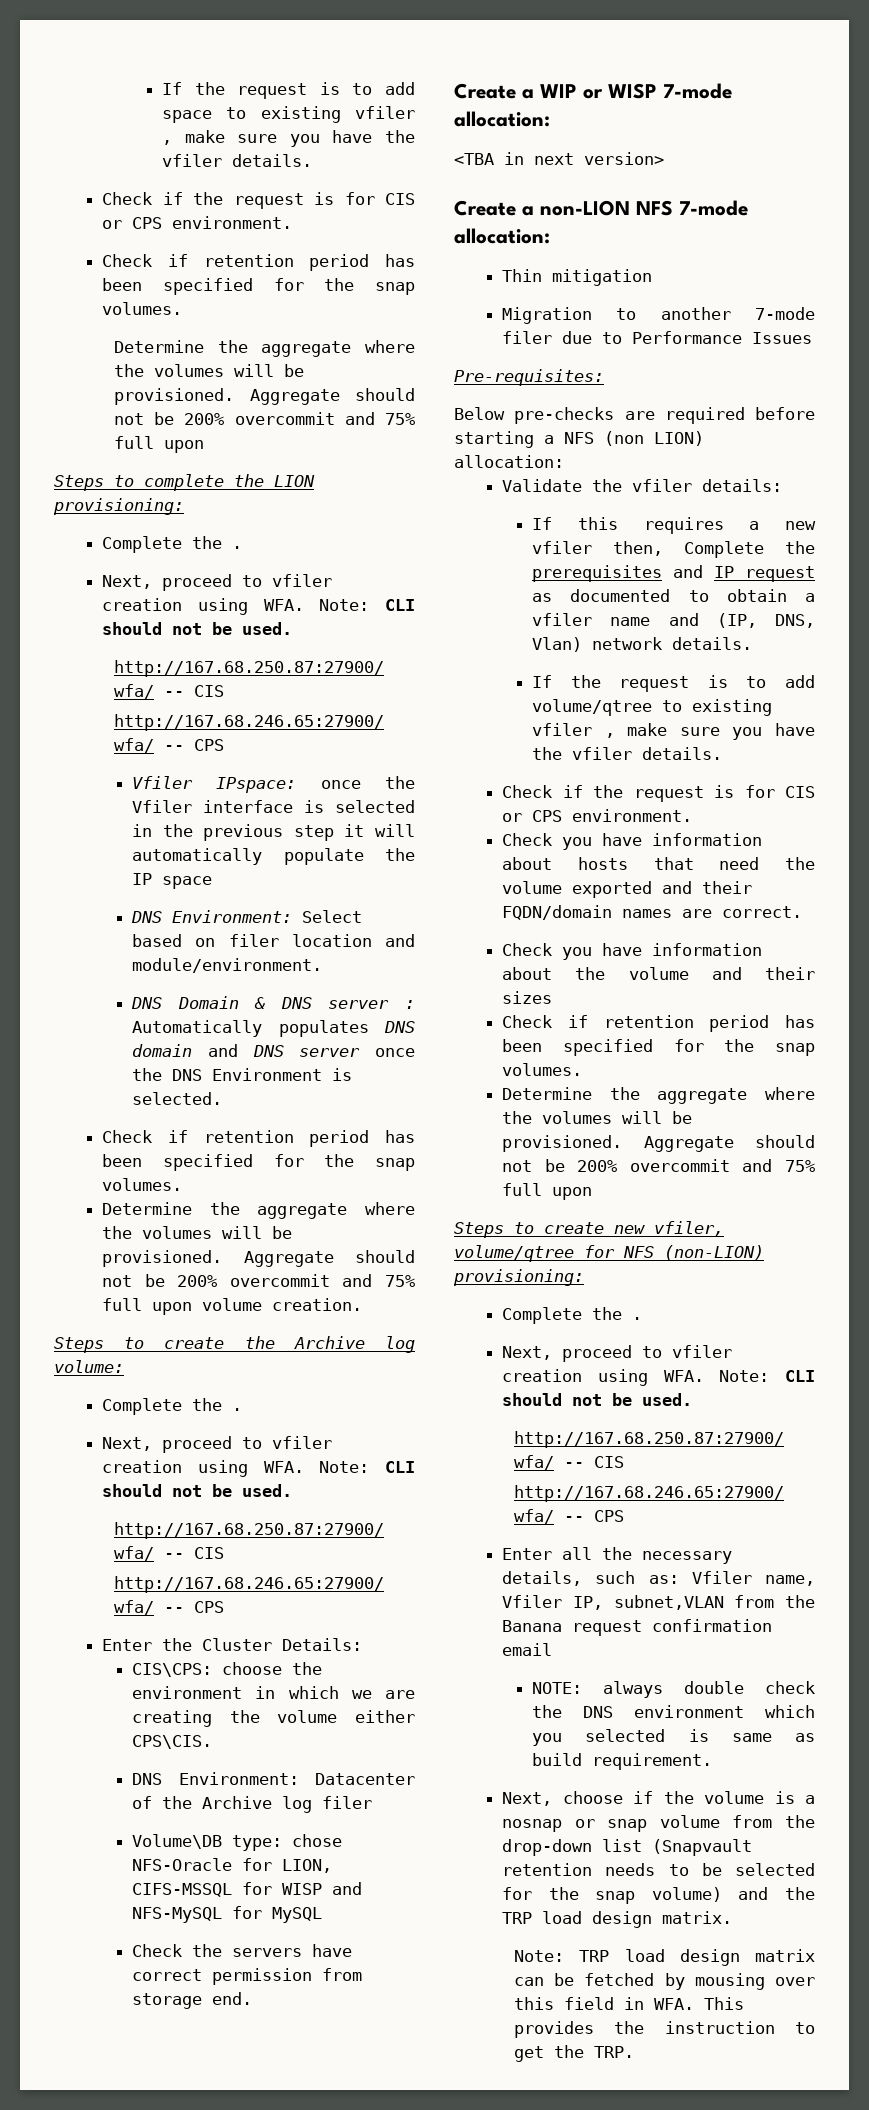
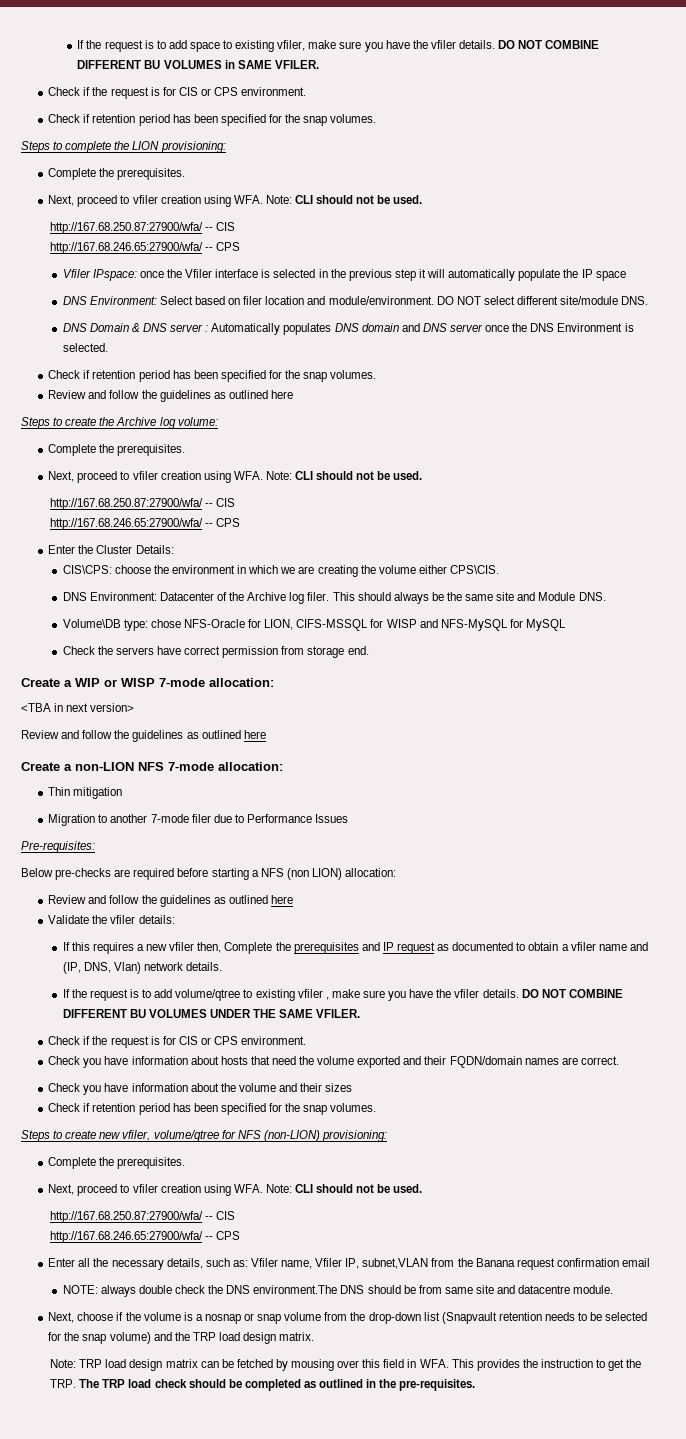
- If the request is to add space to existing vfiler , make sure you have the vfiler details.
+ If the request is to add space to existing vfiler, make sure you have the vfiler details. DO NOT COMBINE DIFFERENT BU VOLUMES in SAME VFILER.
  Check if the request is for CIS or CPS environment.
  Check if retention period has been specified for the snap volumes.
- Determine the aggregate where the volumes will be provisioned. Aggregate should not be 200% overcommit and 75% full upon
  Steps to complete the LION provisioning:
- Complete the .
+ Complete the prerequisites.
+ DO NOT select different site/module DNS.
  DNS Domain & DNS server : Automatically populates DNS domain and DNS server once the DNS Environment is selected.
  Check if retention period has been specified for the snap volumes.
- Determine the aggregate where the volumes will be provisioned. Aggregate should not be 200% overcommit and 75% full upon volume creation.
+ Review and follow the guidelines as outlined here
  Steps to create the Archive log volume:
- Complete the .
+ Complete the prerequisites.
- DNS Environment: Datacenter of the Archive log filer
+ DNS Environment: Datacenter of the Archive log filer. This should always be the same site and Module DNS.
  <TBA in next version>
+ Review and follow the guidelines as outlined here
  Below pre-checks are required before starting a NFS (non LION) allocation:
+ Review and follow the guidelines as outlined here
+ DO NOT COMBINE DIFFERENT BU VOLUMES UNDER THE SAME VFILER.
  Check you have information about the volume and their sizes
  Check if retention period has been specified for the snap volumes.
- Determine the aggregate where the volumes will be provisioned. Aggregate should not be 200% overcommit and 75% full upon
  Steps to create new vfiler, volume/qtree for NFS (non-LION) provisioning:
- Complete the .
+ Complete the prerequisites.
- NOTE: always double check the DNS environment which you selected is same as build requirement.
+ NOTE: always double check the DNS environment.The DNS should be from same site and datacentre module.
- Note: TRP load design matrix can be fetched by mousing over this field in WFA. This provides the instruction to get the TRP.
+ Note: TRP load design matrix can be fetched by mousing over this field in WFA. This provides the instruction to get the TRP. The TRP load check should be completed as outlined in the pre-requisites.

